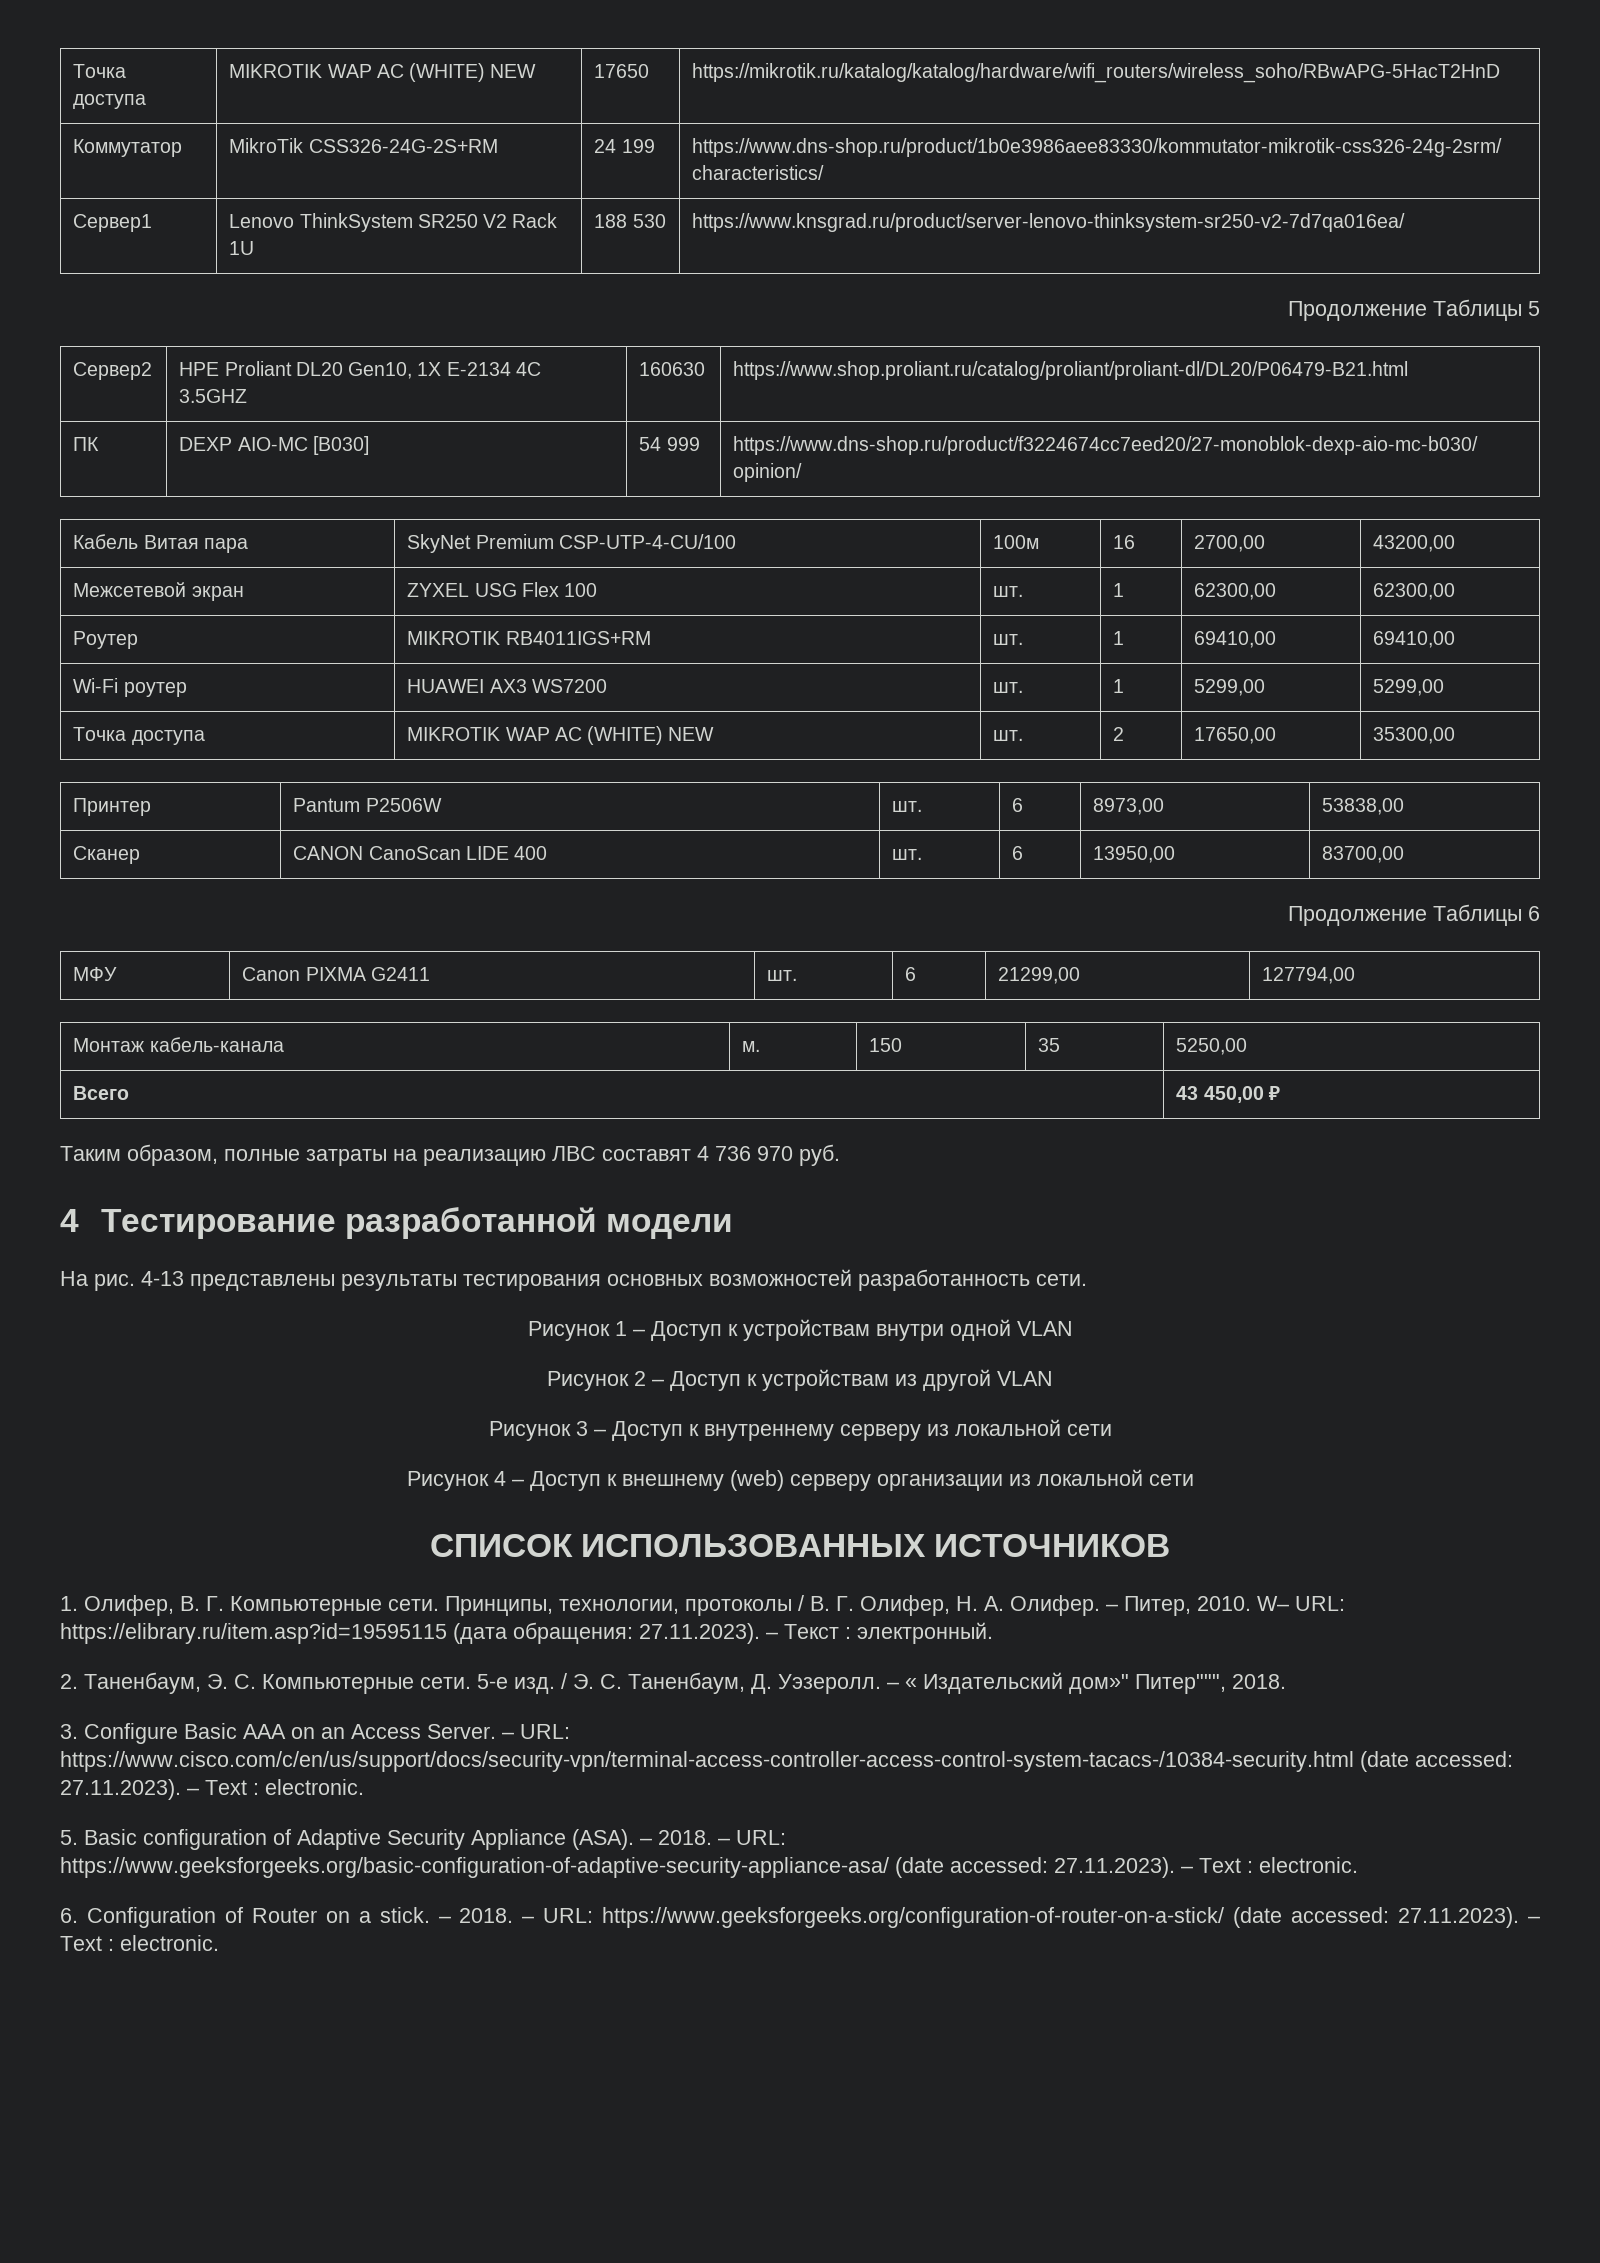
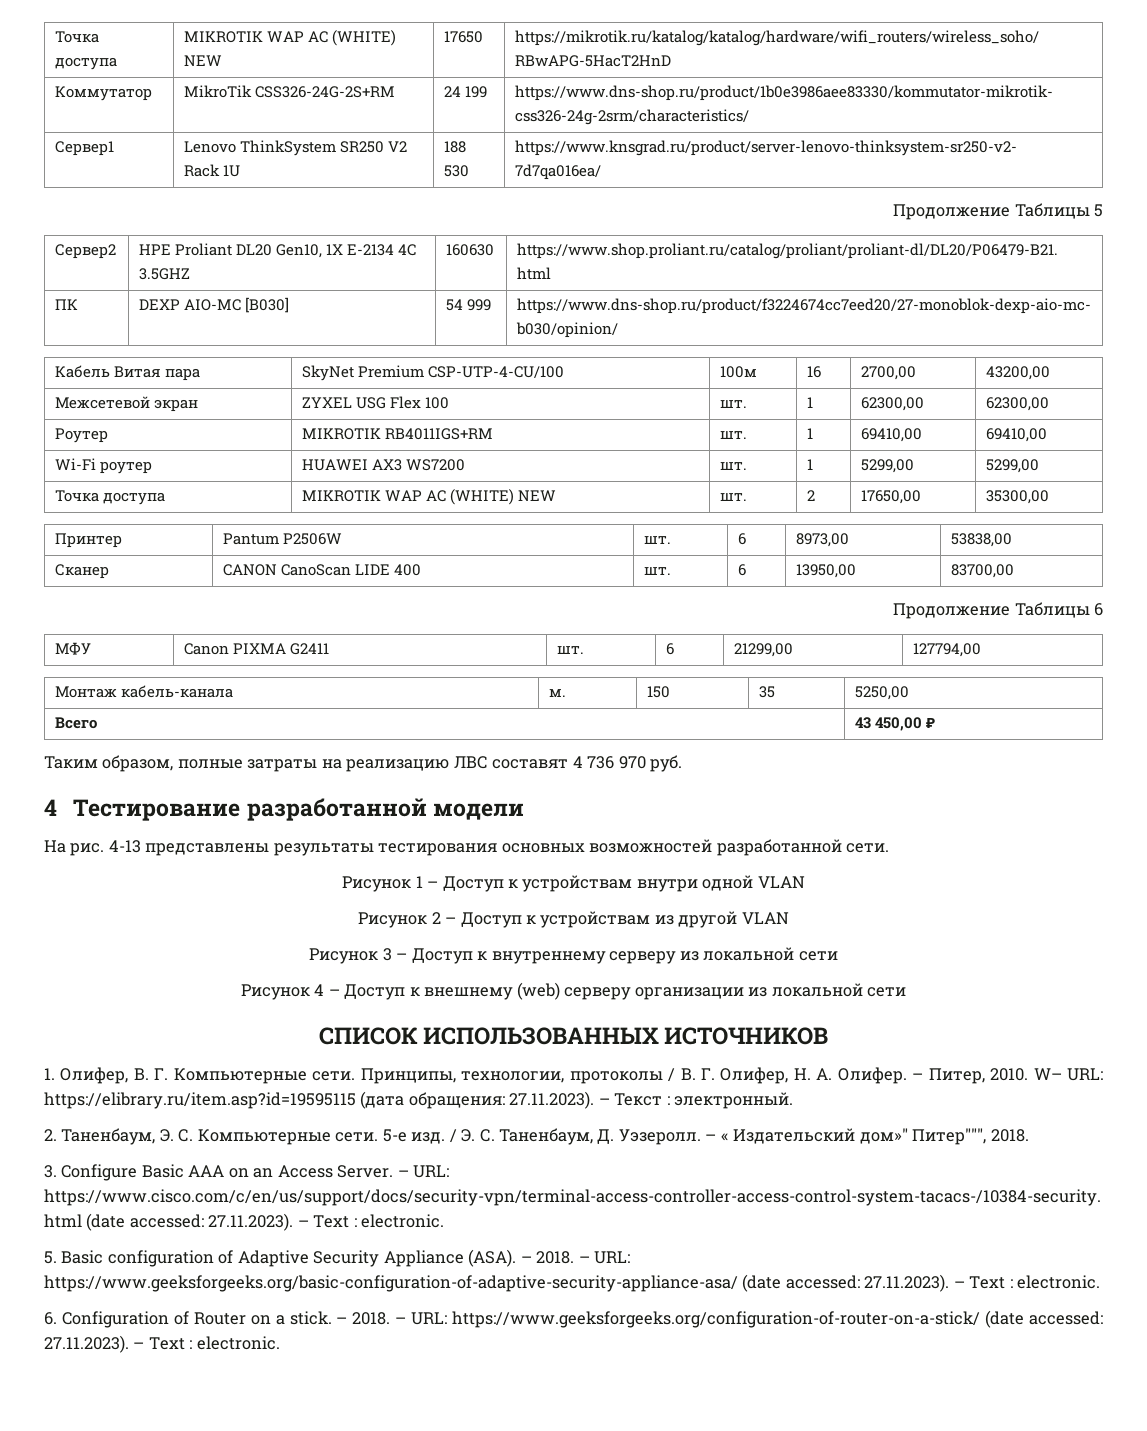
- 4-13 представлены результаты тестирования основных возможностей разработанность сети.
+ 4-13 представлены результаты тестирования основных возможностей разработанной сети.

